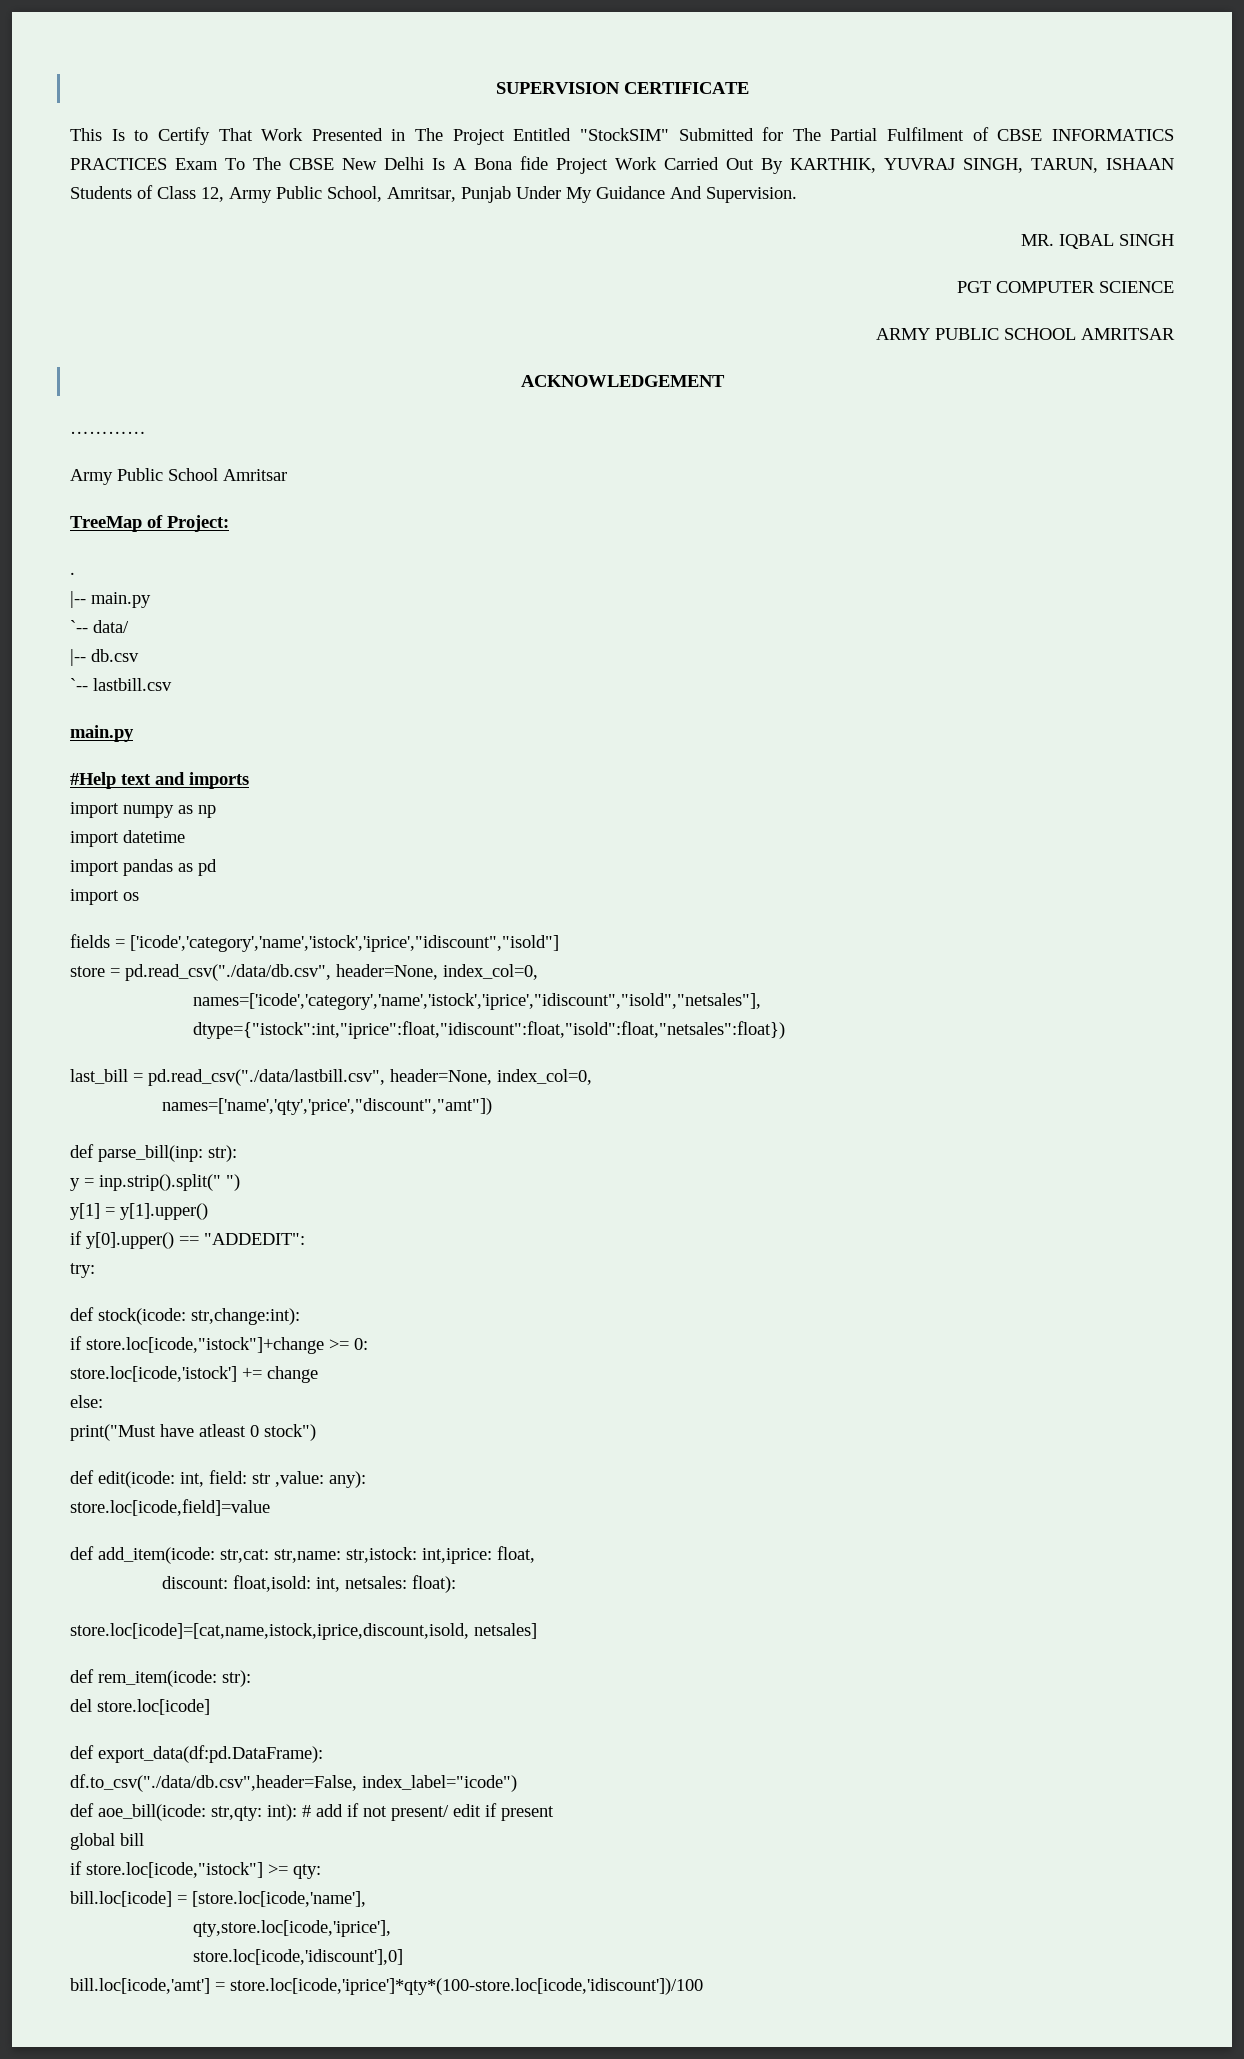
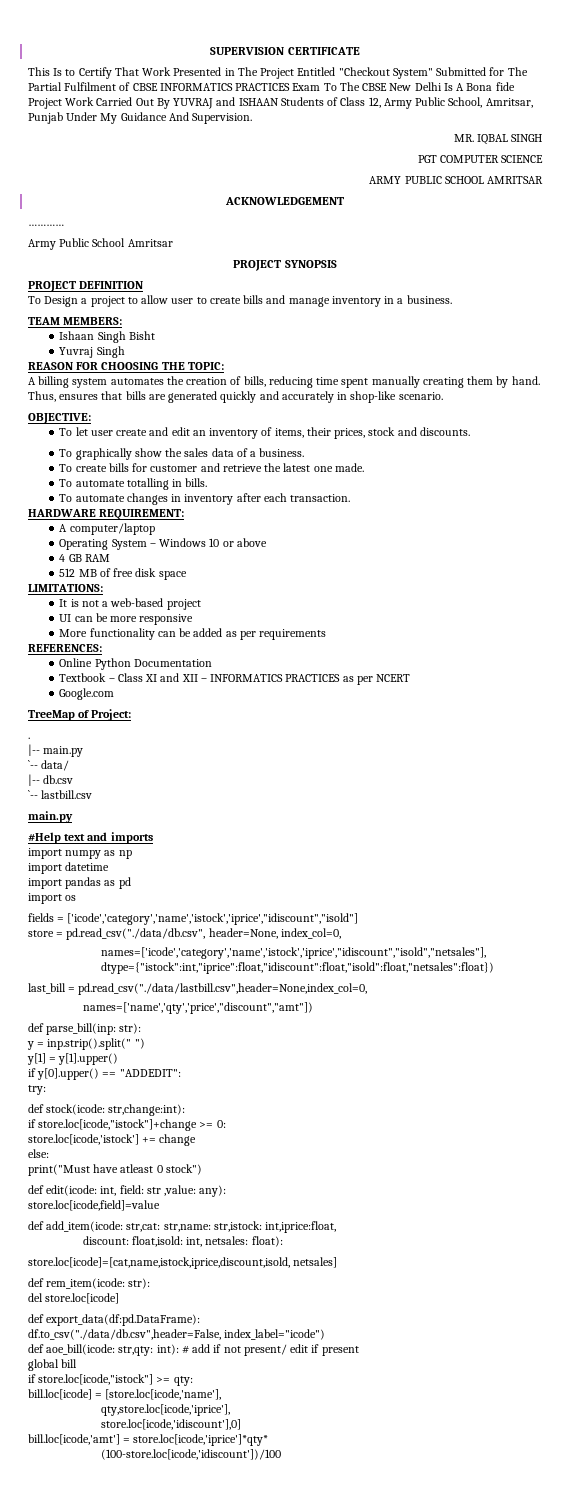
- This Is to Certify That Work Presented in The Project Entitled "StockSIM" Submitted for The Partial Fulfilment of CBSE INFORMATICS PRACTICES Exam To The CBSE New Delhi Is A Bona fide Project Work Carried Out By KARTHIK, YUVRAJ SINGH, TARUN, ISHAAN Students of Class 12, Army Public School, Amritsar, Punjab Under My Guidance And Supervision.
+ This Is to Certify That Work Presented in The Project Entitled "Checkout System" Submitted for The Partial Fulfilment of CBSE INFORMATICS PRACTICES Exam To The CBSE New Delhi Is A Bona fide Project Work Carried Out By YUVRAJ and ISHAAN Students of Class 12, Army Public School, Amritsar, Punjab Under My Guidance And Supervision.
+ PROJECT SYNOPSIS
+ PROJECT DEFINITION
+ To Design a project to allow user to create bills and manage inventory in a business.
+ TEAM MEMBERS:
+ Ishaan Singh Bisht
+ Yuvraj Singh
+ REASON FOR CHOOSING THE TOPIC:
+ A billing system automates the creation of bills, reducing time spent manually creating them by hand. Thus, ensures that bills are generated quickly and accurately in shop-like scenario.
+ OBJECTIVE:
+ To let user create and edit an inventory of items, their prices, stock and discounts.
+ To graphically show the sales data of a business.
+ To create bills for customer and retrieve the latest one made.
+ To automate totalling in bills.
+ To automate changes in inventory after each transaction.
+ HARDWARE REQUIREMENT:
+ A computer/laptop
+ Operating System – Windows 10 or above
+ 4 GB RAM
+ 512 MB of free disk space
+ LIMITATIONS:
+ It is not a web-based project
+ UI can be more responsive
+ More functionality can be added as per requirements
+ REFERENCES:
+ Online Python Documentation
+ Textbook – Class XI and XII – INFORMATICS PRACTICES as per NCERT
+ Google.com
- last_bill = pd.read_csv("./data/lastbill.csv", header=None, index_col=0,
+ last_bill = pd.read_csv("./data/lastbill.csv",header=None,index_col=0,
- def add_item(icode: str,cat: str,name: str,istock: int,iprice: float,
+ def add_item(icode: str,cat: str,name: str,istock: int,iprice:float,
- bill.loc[icode,'amt'] = store.loc[icode,'iprice']*qty*(100-store.loc[icode,'idiscount'])/100
+ bill.loc[icode,'amt'] = store.loc[icode,'iprice']*qty*
+ (100-store.loc[icode,'idiscount'])/100

